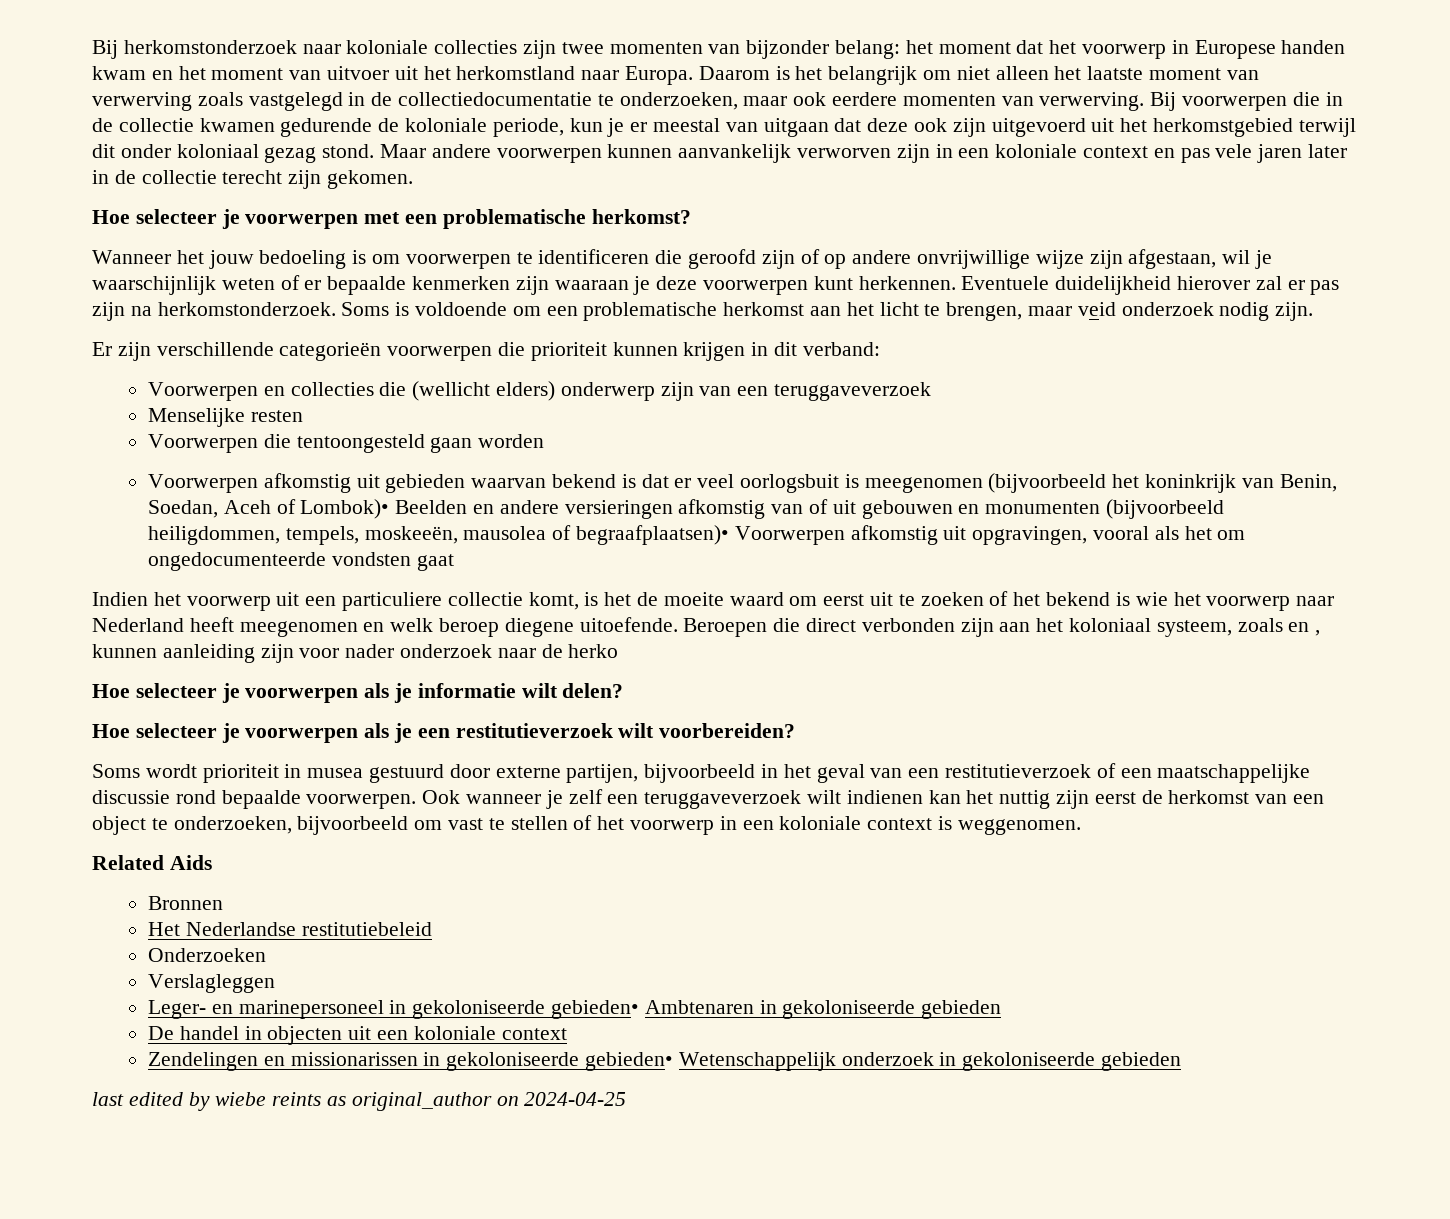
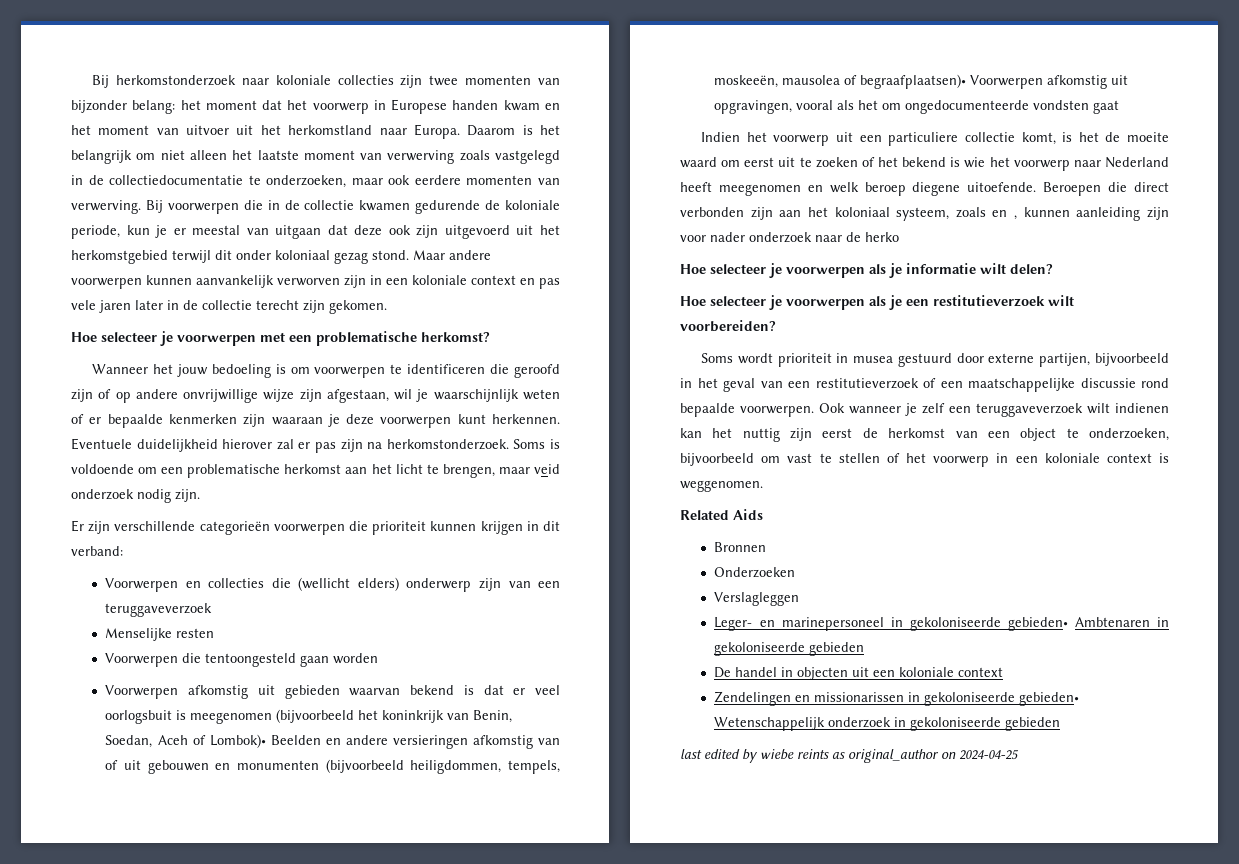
- Het Nederlandse restitutiebeleid

